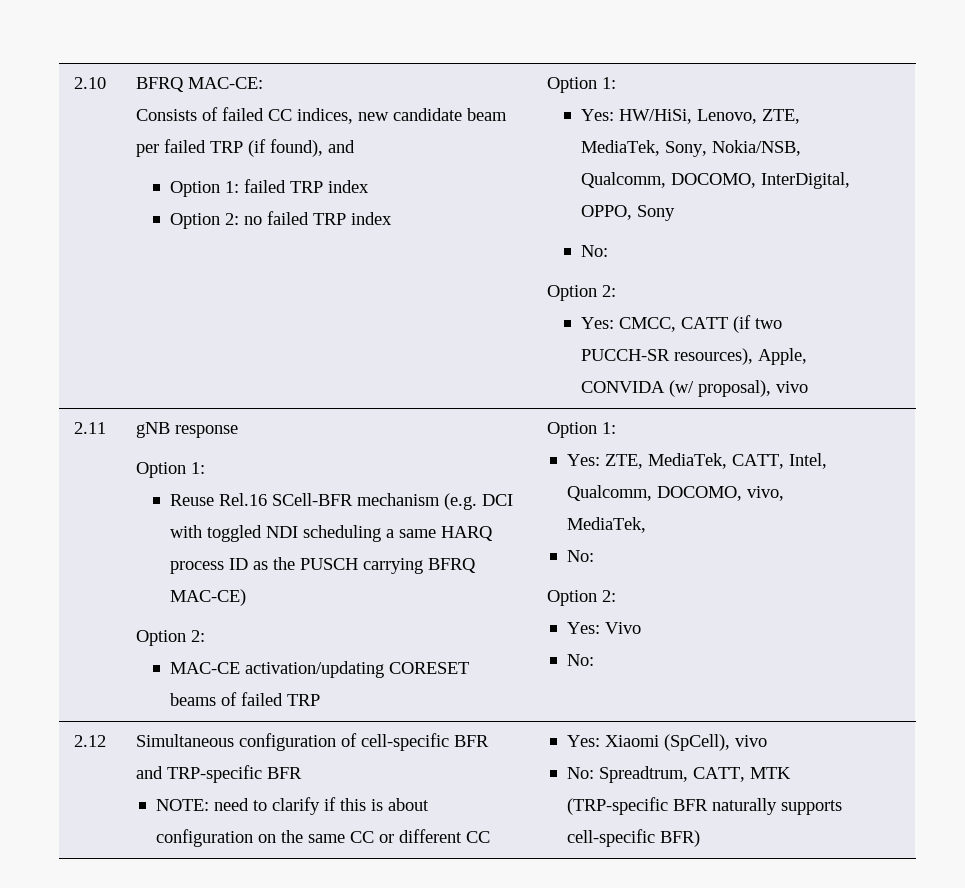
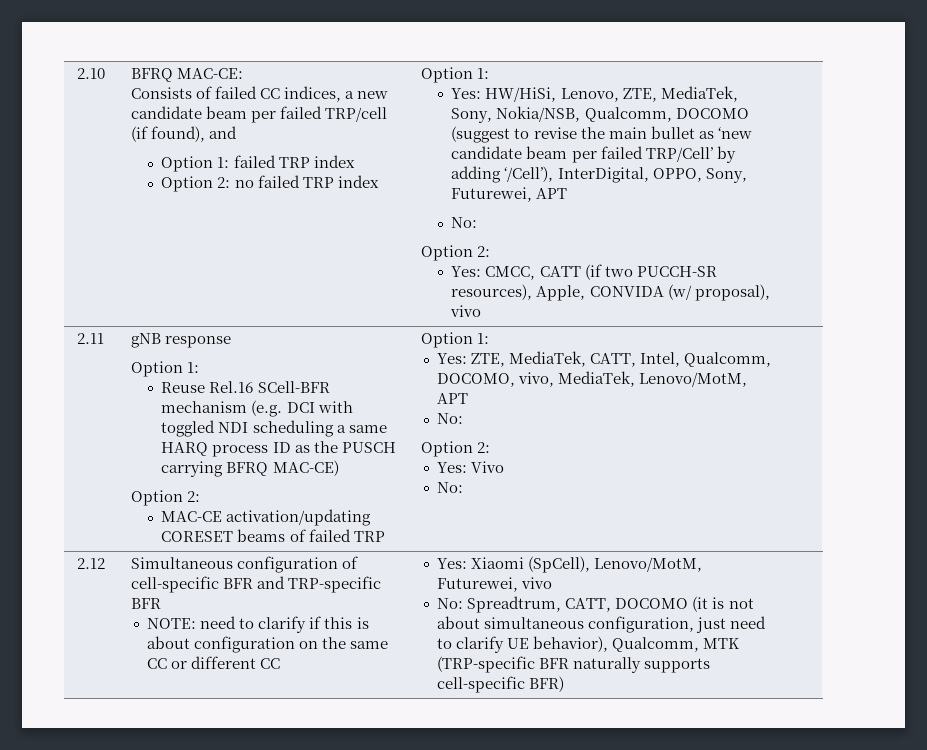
- Consists of failed CC indices, new candidate beam per failed TRP (if found), and
+ Consists of failed CC indices, a new candidate beam per failed TRP/cell (if found), and
- Yes: HW/HiSi, Lenovo, ZTE, MediaTek, Sony, Nokia/NSB, Qualcomm, DOCOMO, InterDigital, OPPO, Sony
+ Yes: HW/HiSi, Lenovo, ZTE, MediaTek, Sony, Nokia/NSB, Qualcomm, DOCOMO (suggest to revise the main bullet as ‘new candidate beam per failed TRP/Cell’ by adding ‘/Cell’), InterDigital, OPPO, Sony, Futurewei, APT
- Yes: ZTE, MediaTek, CATT, Intel, Qualcomm, DOCOMO, vivo, MediaTek,
+ Yes: ZTE, MediaTek, CATT, Intel, Qualcomm, DOCOMO, vivo, MediaTek, Lenovo/MotM, APT
- Yes: Xiaomi (SpCell), vivo
+ Yes: Xiaomi (SpCell), Lenovo/MotM, Futurewei, vivo
- No: Spreadtrum, CATT, MTK (TRP-specific BFR naturally supports cell-specific BFR)
+ No: Spreadtrum, CATT, DOCOMO (it is not about simultaneous configuration, just need to clarify UE behavior), Qualcomm, MTK (TRP-specific BFR naturally supports cell-specific BFR)

